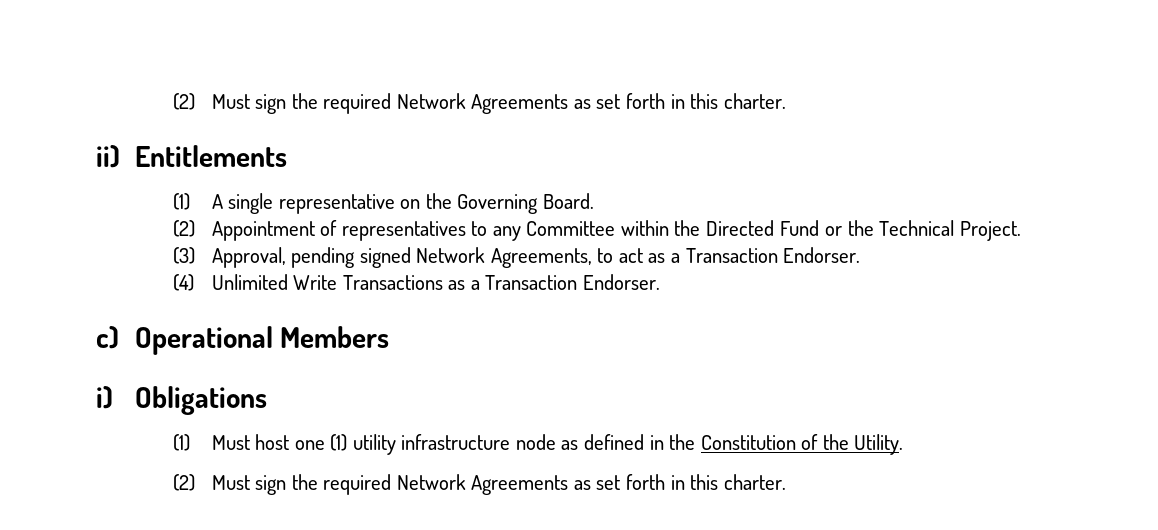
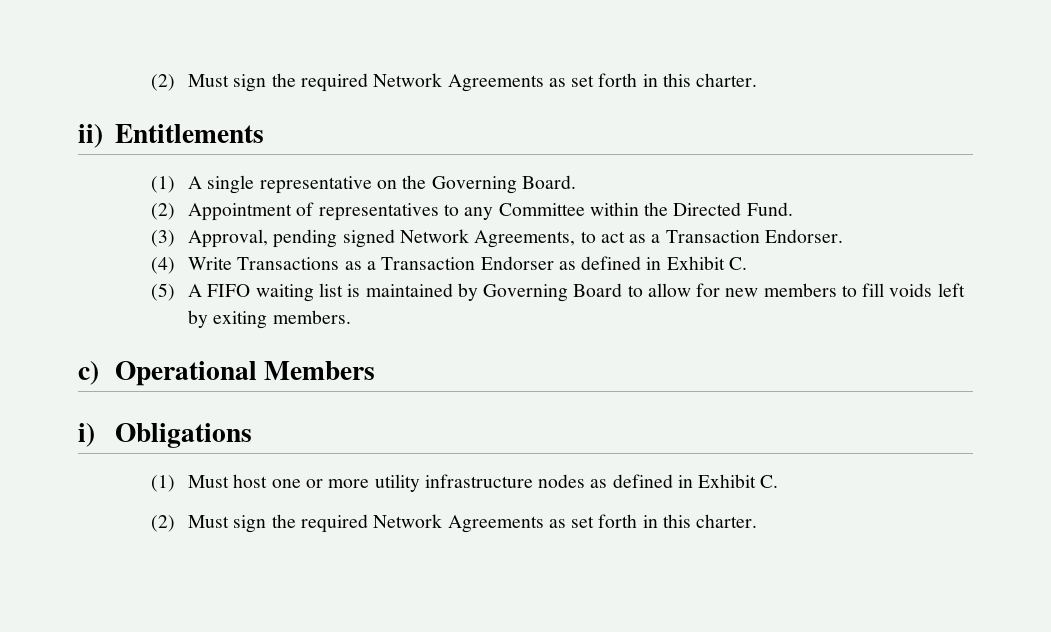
- (2) Appointment of representatives to any Committee within the Directed Fund or the Technical Project.
+ (2) Appointment of representatives to any Committee within the Directed Fund.
- (4) Unlimited Write Transactions as a Transaction Endorser.
+ (4) Write Transactions as a Transaction Endorser as defined in Exhibit C.
+ (5) A FIFO waiting list is maintained by Governing Board to allow for new members to fill voids left by exiting members.
- (1) Must host one (1) utility infrastructure node as defined in the Constitution of the Utility.
+ (1) Must host one or more utility infrastructure nodes as defined in Exhibit C.

